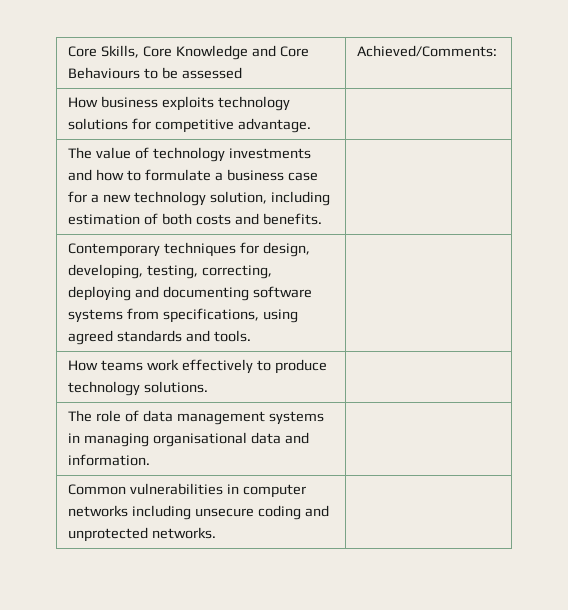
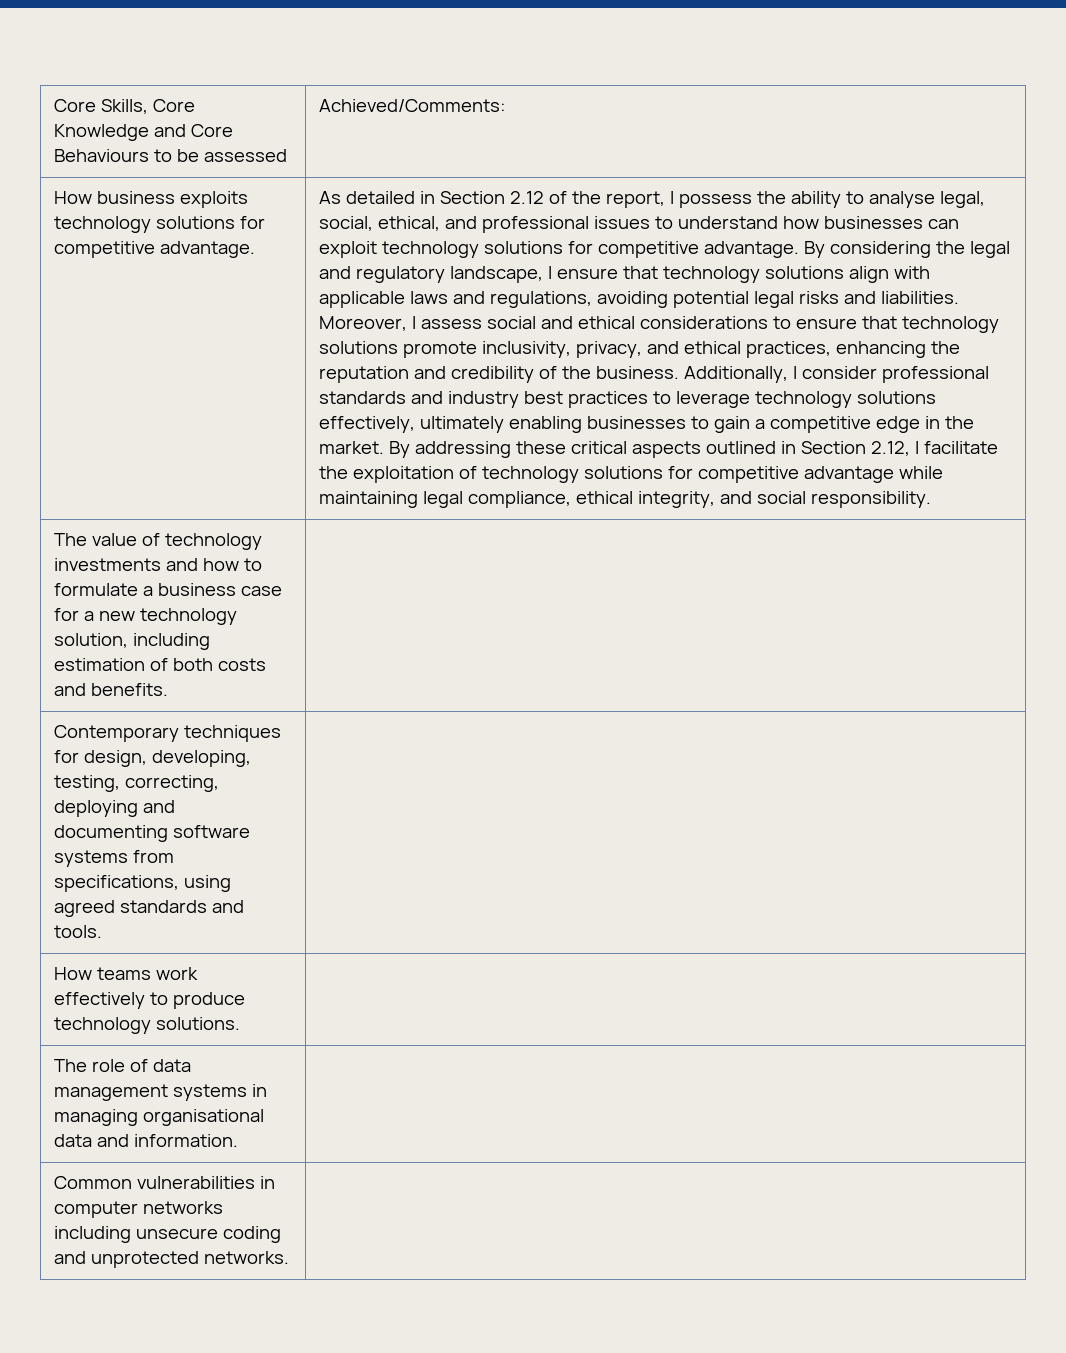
+ As detailed in Section 2.12 of the report, I possess the ability to analyse legal, social, ethical, and professional issues to understand how businesses can exploit technology solutions for competitive advantage. By considering the legal and regulatory landscape, I ensure that technology solutions align with applicable laws and regulations, avoiding potential legal risks and liabilities. Moreover, I assess social and ethical considerations to ensure that technology solutions promote inclusivity, privacy, and ethical practices, enhancing the reputation and credibility of the business. Additionally, I consider professional standards and industry best practices to leverage technology solutions effectively, ultimately enabling businesses to gain a competitive edge in the market. By addressing these critical aspects outlined in Section 2.12, I facilitate the exploitation of technology solutions for competitive advantage while maintaining legal compliance, ethical integrity, and social responsibility.

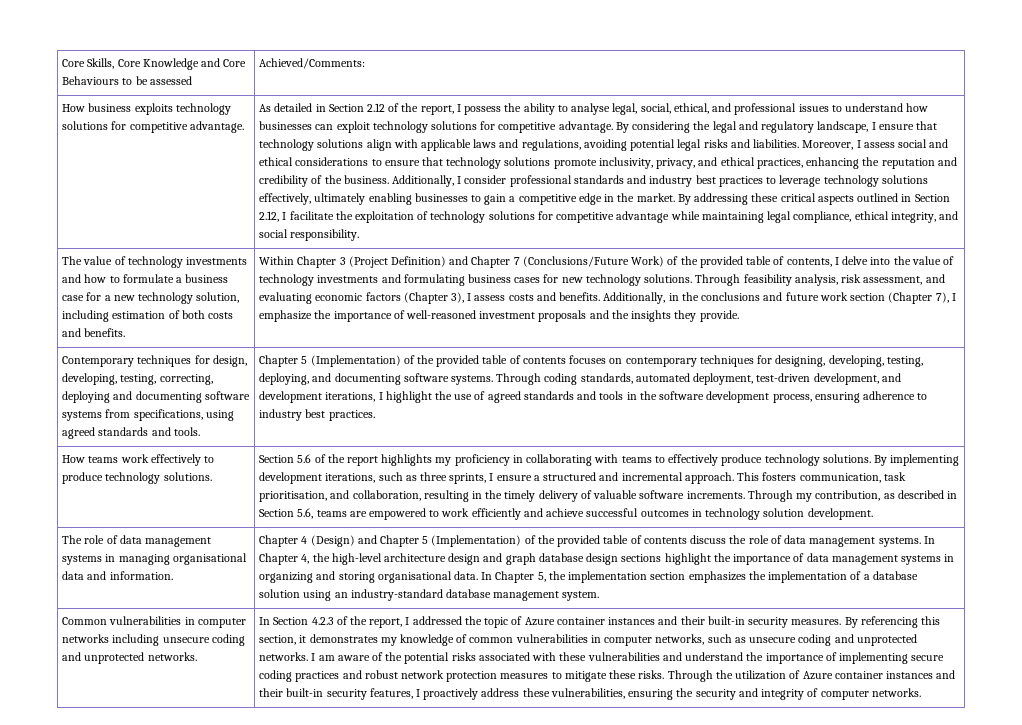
+ Within Chapter 3 (Project Definition) and Chapter 7 (Conclusions/Future Work) of the provided table of contents, I delve into the value of technology investments and formulating business cases for new technology solutions. Through feasibility analysis, risk assessment, and evaluating economic factors (Chapter 3), I assess costs and benefits. Additionally, in the conclusions and future work section (Chapter 7), I emphasize the importance of well-reasoned investment proposals and the insights they provide.
+ Chapter 5 (Implementation) of the provided table of contents focuses on contemporary techniques for designing, developing, testing, deploying, and documenting software systems. Through coding standards, automated deployment, test-driven development, and development iterations, I highlight the use of agreed standards and tools in the software development process, ensuring adherence to industry best practices.
+ Section 5.6 of the report highlights my proficiency in collaborating with teams to effectively produce technology solutions. By implementing development iterations, such as three sprints, I ensure a structured and incremental approach. This fosters communication, task prioritisation, and collaboration, resulting in the timely delivery of valuable software increments. Through my contribution, as described in Section 5.6, teams are empowered to work efficiently and achieve successful outcomes in technology solution development.
+ Chapter 4 (Design) and Chapter 5 (Implementation) of the provided table of contents discuss the role of data management systems. In Chapter 4, the high-level architecture design and graph database design sections highlight the importance of data management systems in organizing and storing organisational data. In Chapter 5, the implementation section emphasizes the implementation of a database solution using an industry-standard database management system.
+ In Section 4.2.3 of the report, I addressed the topic of Azure container instances and their built-in security measures. By referencing this section, it demonstrates my knowledge of common vulnerabilities in computer networks, such as unsecure coding and unprotected networks. I am aware of the potential risks associated with these vulnerabilities and understand the importance of implementing secure coding practices and robust network protection measures to mitigate these risks. Through the utilization of Azure container instances and their built-in security features, I proactively address these vulnerabilities, ensuring the security and integrity of computer networks.

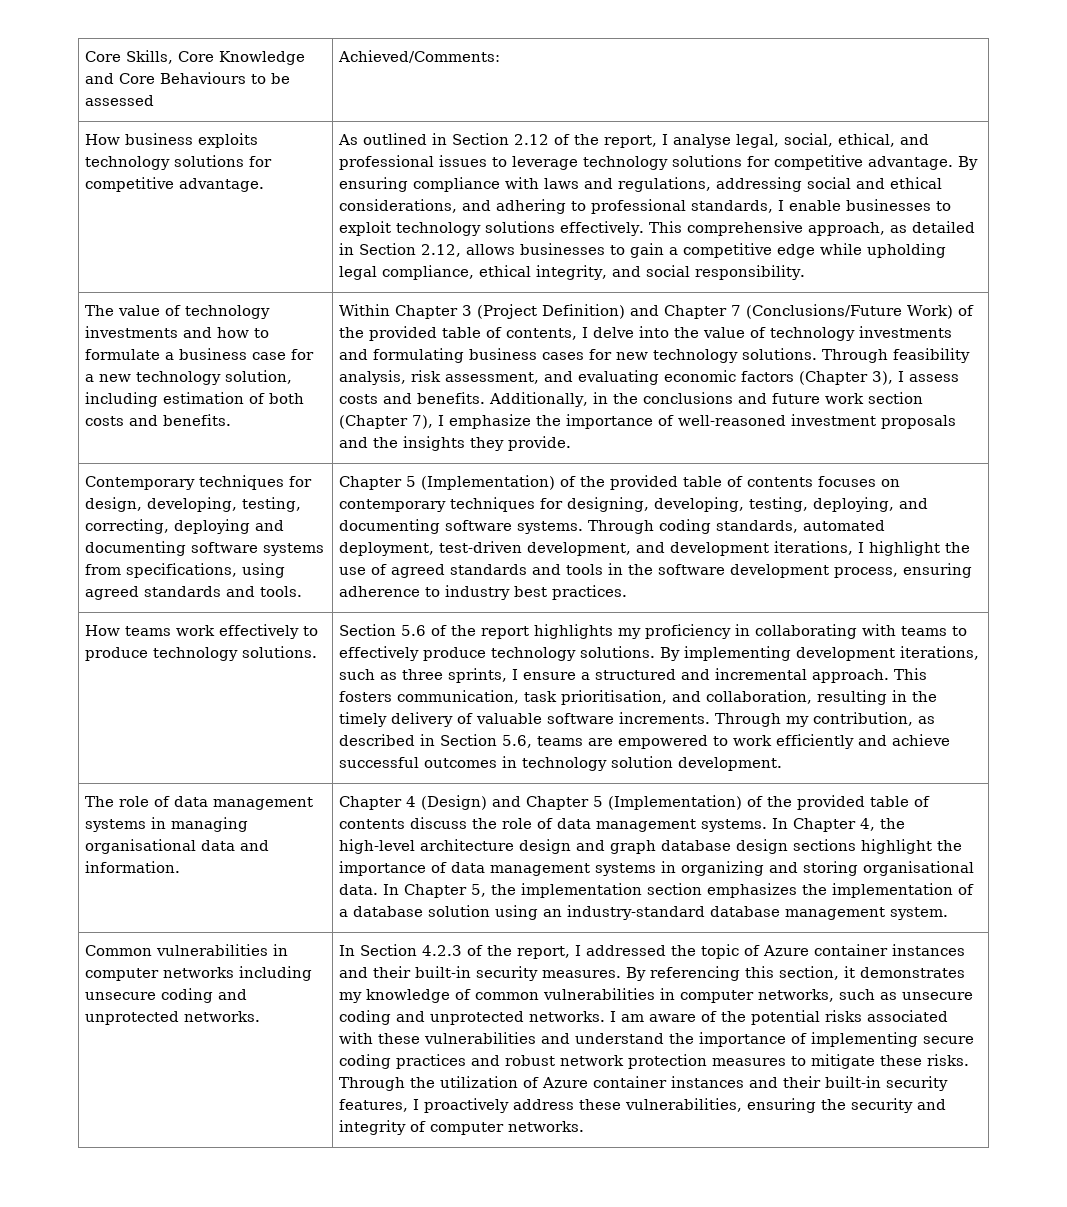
- As detailed in Section 2.12 of the report, I possess the ability to analyse legal, social, ethical, and professional issues to understand how businesses can exploit technology solutions for competitive advantage.
+ As outlined in Section 2.12 of the report, I analyse legal, social, ethical, and professional issues to leverage technology solutions for competitive advantage.
- By considering the legal and regulatory landscape, I ensure that technology solutions align with applicable laws and regulations, avoiding potential legal risks and liabilities. Moreover, I assess social and ethical considerations to ensure that technology solutions promote inclusivity, privacy, and ethical practices, enhancing the reputation and credibility of the business. Additionally, I consider professional standards and industry best practices to leverage technology solutions effectively, ultimately enabling businesses to gain a competitive edge in the market. By addressing these critical aspects outlined in Section 2.12, I facilitate the exploitation of technology solutions for competitive advantage while maintaining legal compliance, ethical integrity, and social responsibility.
+ By ensuring compliance with laws and regulations, addressing social and ethical considerations, and adhering to professional standards, I enable businesses to exploit technology solutions effectively. This comprehensive approach, as detailed in Section 2.12, allows businesses to gain a competitive edge while upholding legal compliance, ethical integrity, and social responsibility.

